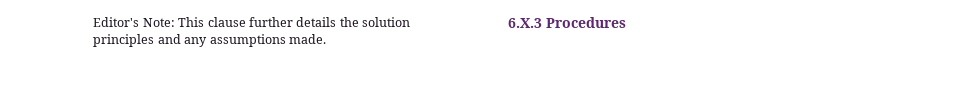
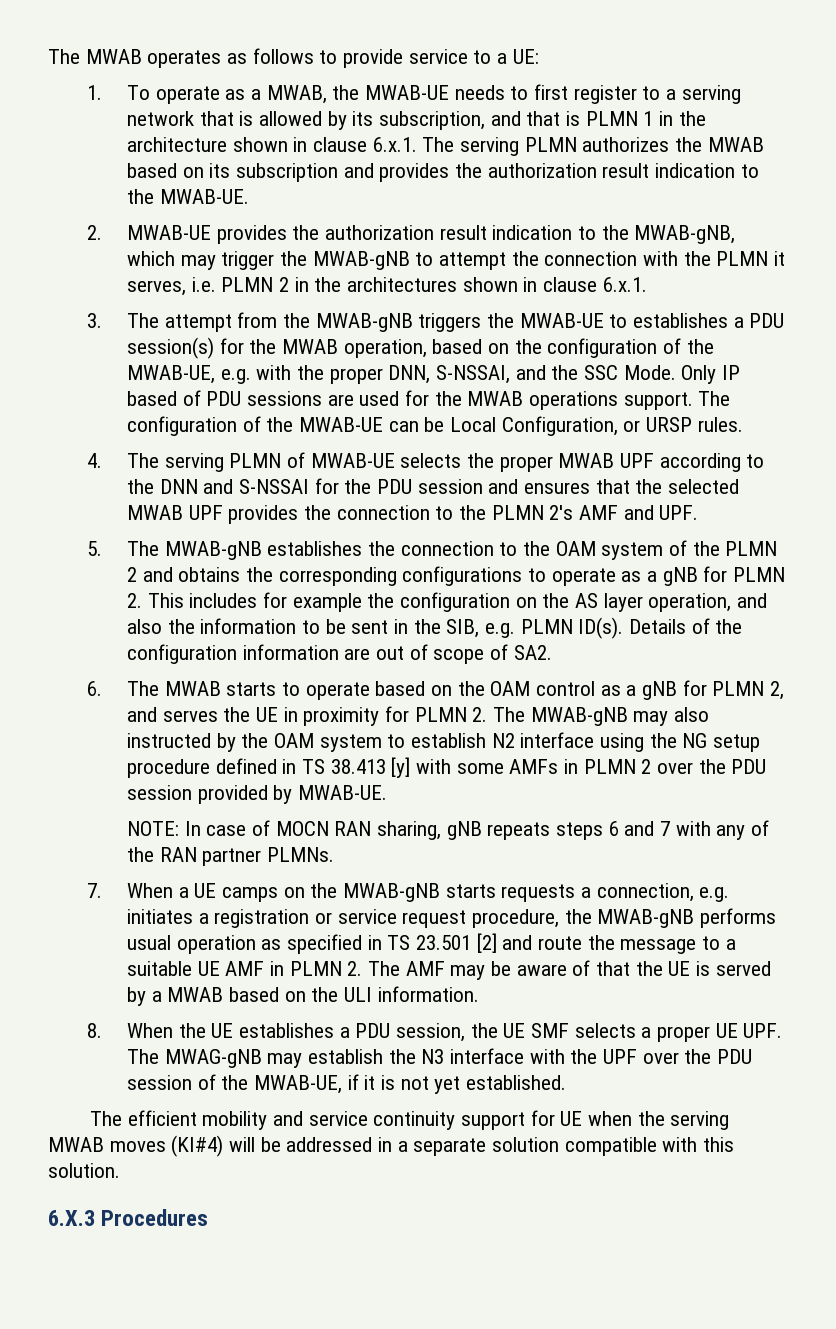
- Editor's Note: This clause further details the solution principles and any assumptions made.
+ The MWAB operates as follows to provide service to a UE:
+ 1. To operate as a MWAB, the MWAB-UE needs to first register to a serving network that is allowed by its subscription, and that is PLMN 1 in the architecture shown in clause 6.x.1. The serving PLMN authorizes the MWAB based on its subscription and provides the authorization result indication to the MWAB-UE.
+ 2. MWAB-UE provides the authorization result indication to the MWAB-gNB, which may trigger the MWAB-gNB to attempt the connection with the PLMN it serves, i.e. PLMN 2 in the architectures shown in clause 6.x.1.
+ 3. The attempt from the MWAB-gNB triggers the MWAB-UE to establishes a PDU session(s) for the MWAB operation, based on the configuration of the MWAB-UE, e.g. with the proper DNN, S-NSSAI, and the SSC Mode. Only IP based of PDU sessions are used for the MWAB operations support. The configuration of the MWAB-UE can be Local Configuration, or URSP rules.
+ 4. The serving PLMN of MWAB-UE selects the proper MWAB UPF according to the DNN and S-NSSAI for the PDU session and ensures that the selected MWAB UPF provides the connection to the PLMN 2's AMF and UPF.
+ 5. The MWAB-gNB establishes the connection to the OAM system of the PLMN 2 and obtains the corresponding configurations to operate as a gNB for PLMN 2. This includes for example the configuration on the AS layer operation, and also the information to be sent in the SIB, e.g. PLMN ID(s). Details of the configuration information are out of scope of SA2.
+ 6. The MWAB starts to operate based on the OAM control as a gNB for PLMN 2, and serves the UE in proximity for PLMN 2. The MWAB-gNB may also instructed by the OAM system to establish N2 interface using the NG setup procedure defined in TS 38.413 [y] with some AMFs in PLMN 2 over the PDU session provided by MWAB-UE.
+ NOTE: In case of MOCN RAN sharing, gNB repeats steps 6 and 7 with any of the RAN partner PLMNs.
+ 7. When a UE camps on the MWAB-gNB starts requests a connection, e.g. initiates a registration or service request procedure, the MWAB-gNB performs usual operation as specified in TS 23.501 [2] and route the message to a suitable UE AMF in PLMN 2. The AMF may be aware of that the UE is served by a MWAB based on the ULI information.
+ 8. When the UE establishes a PDU session, the UE SMF selects a proper UE UPF. The MWAG-gNB may establish the N3 interface with the UPF over the PDU session of the MWAB-UE, if it is not yet established.
+ The efficient mobility and service continuity support for UE when the serving MWAB moves (KI#4) will be addressed in a separate solution compatible with this solution.

